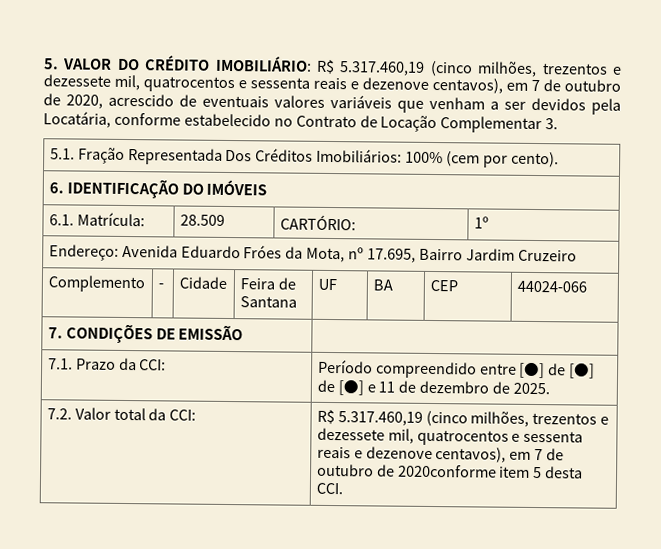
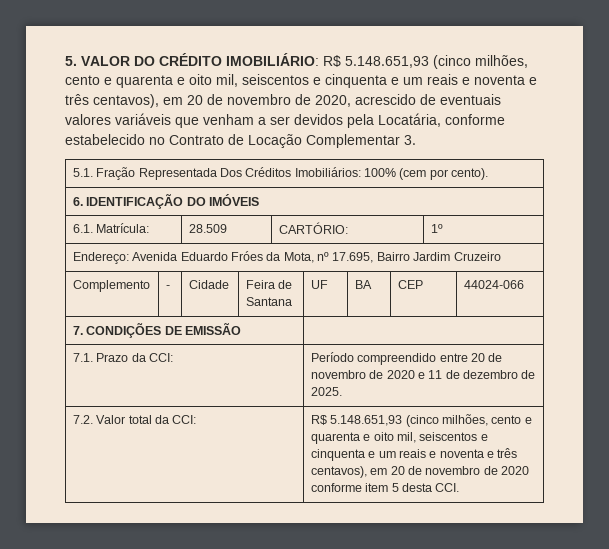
- 5. VALOR DO CRÉDITO IMOBILIÁRIO: R$ 5.317.460,19 (cinco milhões, trezentos e dezessete mil, quatrocentos e sessenta reais e dezenove centavos), em 7 de outubro de 2020, acrescido de eventuais valores variáveis que venham a ser devidos pela Locatária, conforme estabelecido no Contrato de Locação Complementar 3.
+ 5. VALOR DO CRÉDITO IMOBILIÁRIO: R$ 5.148.651,93 (cinco milhões, cento e quarenta e oito mil, seiscentos e cinquenta e um reais e noventa e três centavos), em 20 de novembro de 2020, acrescido de eventuais valores variáveis que venham a ser devidos pela Locatária, conforme estabelecido no Contrato de Locação Complementar 3.
- 7.1. Prazo da CCI: | Período compreendido entre [●] de [●] de [●] e 11 de dezembro de 2025.
+ 7.1. Prazo da CCI: | Período compreendido entre 20 de novembro de 2020 e 11 de dezembro de 2025.
- 7.2. Valor total da CCI: | R$ 5.317.460,19 (cinco milhões, trezentos e dezessete mil, quatrocentos e sessenta reais e dezenove centavos), em 7 de outubro de 2020conforme item 5 desta CCI.
+ 7.2. Valor total da CCI: | R$ 5.148.651,93 (cinco milhões, cento e quarenta e oito mil, seiscentos e cinquenta e um reais e noventa e três centavos), em 20 de novembro de 2020 conforme item 5 desta CCI.

